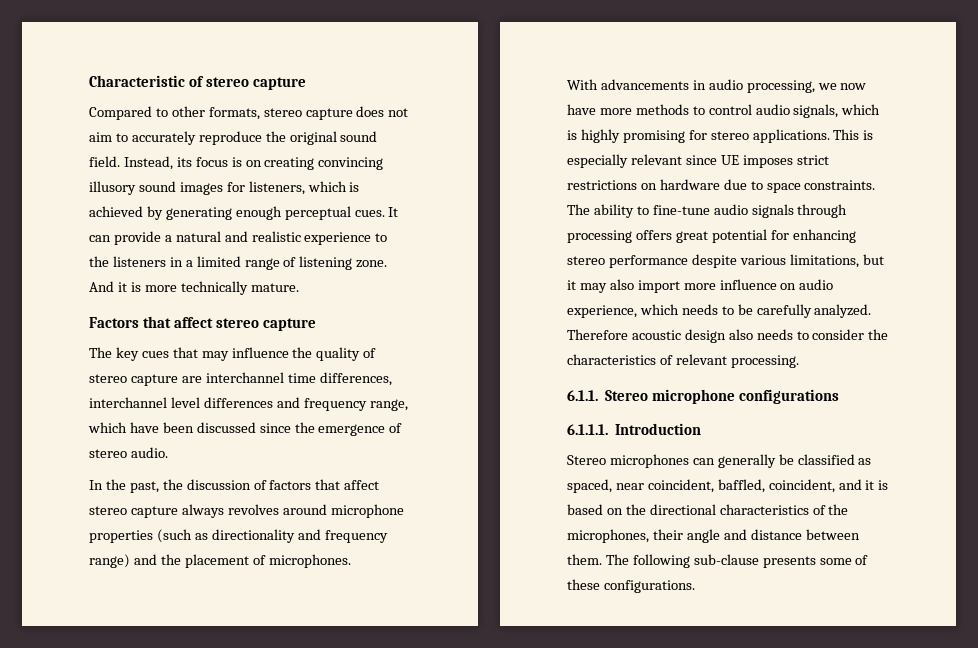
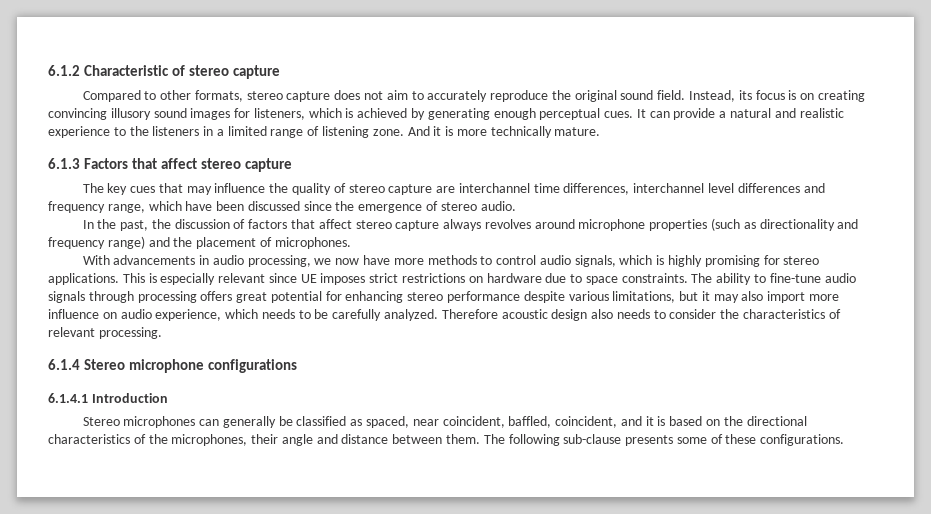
- Characteristic of stereo capture
+ 6.1.2 Characteristic of stereo capture
- Factors that affect stereo capture
+ 6.1.3 Factors that affect stereo capture
- 6.1.1. Stereo microphone configurations
+ 6.1.4 Stereo microphone configurations
- 6.1.1.1. Introduction
+ 6.1.4.1 Introduction

